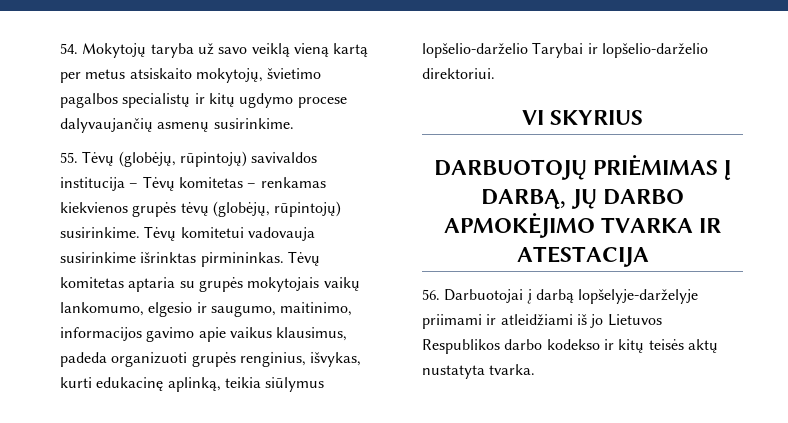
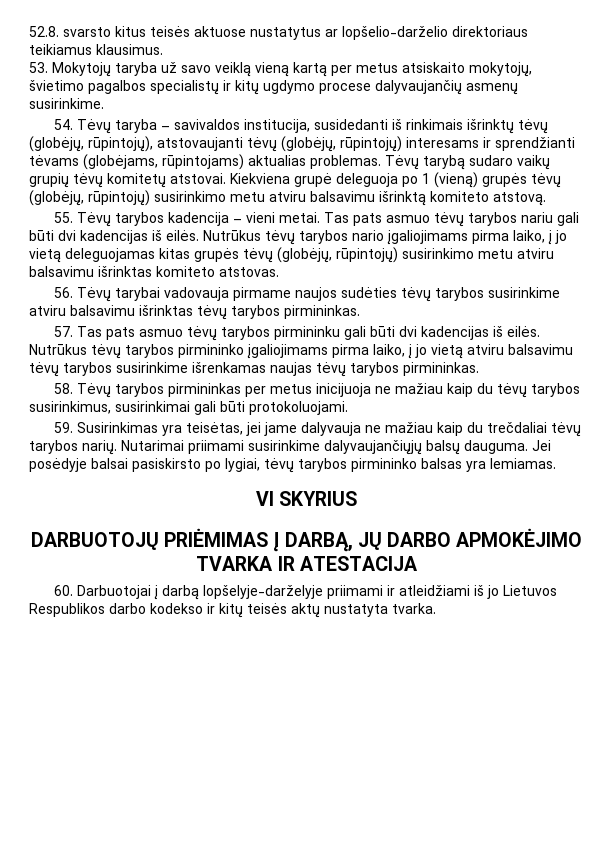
- 54. Mokytojų taryba už savo veiklą vieną kartą per metus atsiskaito mokytojų, švietimo pagalbos specialistų ir kitų ugdymo procese dalyvaujančių asmenų susirinkime.
+ 52.8. svarsto kitus teisės aktuose nustatytus ar lopšelio-darželio direktoriaus teikiamus klausimus.
+ 53. Mokytojų taryba už savo veiklą vieną kartą per metus atsiskaito mokytojų, švietimo pagalbos specialistų ir kitų ugdymo procese dalyvaujančių asmenų susirinkime.
- 55. Tėvų (globėjų, rūpintojų) savivaldos institucija – Tėvų komitetas – renkamas kiekvienos grupės tėvų (globėjų, rūpintojų) susirinkime. Tėvų komitetui vadovauja susirinkime išrinktas pirmininkas. Tėvų komitetas aptaria su grupės mokytojais vaikų lankomumo, elgesio ir saugumo, maitinimo, informacijos gavimo apie vaikus klausimus, padeda organizuoti grupės renginius, išvykas, kurti edukacinę aplinką, teikia siūlymus lopšelio-darželio Tarybai ir lopšelio-darželio direktoriui.
+ 54. Tėvų taryba – savivaldos institucija, susidedanti iš rinkimais išrinktų tėvų (globėjų, rūpintojų), atstovaujanti tėvų (globėjų, rūpintojų) interesams ir sprendžianti tėvams (globėjams, rūpintojams) aktualias problemas. Tėvų tarybą sudaro vaikų grupių tėvų komitetų atstovai. Kiekviena grupė deleguoja po 1 (vieną) grupės tėvų (globėjų, rūpintojų) susirinkimo metu atviru balsavimu išrinktą komiteto atstovą.
+ 55. Tėvų tarybos kadencija – vieni metai. Tas pats asmuo tėvų tarybos nariu gali būti dvi kadencijas iš eilės. Nutrūkus tėvų tarybos nario įgaliojimams pirma laiko, į jo vietą deleguojamas kitas grupės tėvų (globėjų, rūpintojų) susirinkimo metu atviru balsavimu išrinktas komiteto atstovas.
+ 56. Tėvų tarybai vadovauja pirmame naujos sudėties tėvų tarybos susirinkime atviru balsavimu išrinktas tėvų tarybos pirmininkas.
+ 57. Tas pats asmuo tėvų tarybos pirmininku gali būti dvi kadencijas iš eilės. Nutrūkus tėvų tarybos pirmininko įgaliojimams pirma laiko, į jo vietą atviru balsavimu tėvų tarybos susirinkime išrenkamas naujas tėvų tarybos pirmininkas.
+ 58. Tėvų tarybos pirmininkas per metus inicijuoja ne mažiau kaip du tėvų tarybos susirinkimus, susirinkimai gali būti protokoluojami.
+ 59. Susirinkimas yra teisėtas, jei jame dalyvauja ne mažiau kaip du trečdaliai tėvų tarybos narių. Nutarimai priimami susirinkime dalyvaujančiųjų balsų dauguma. Jei posėdyje balsai pasiskirsto po lygiai, tėvų tarybos pirmininko balsas yra lemiamas.
- 56. Darbuotojai į darbą lopšelyje-darželyje priimami ir atleidžiami iš jo Lietuvos Respublikos darbo kodekso ir kitų teisės aktų nustatyta tvarka.
+ 60. Darbuotojai į darbą lopšelyje-darželyje priimami ir atleidžiami iš jo Lietuvos Respublikos darbo kodekso ir kitų teisės aktų nustatyta tvarka.

